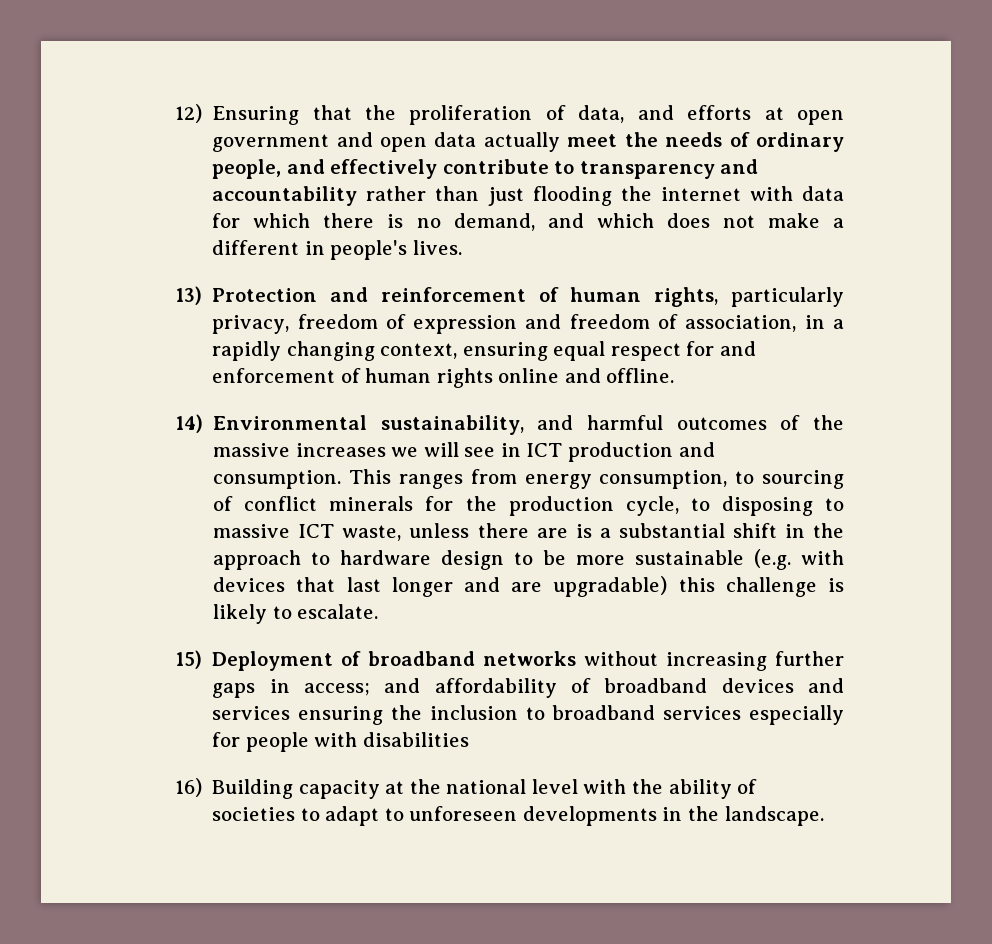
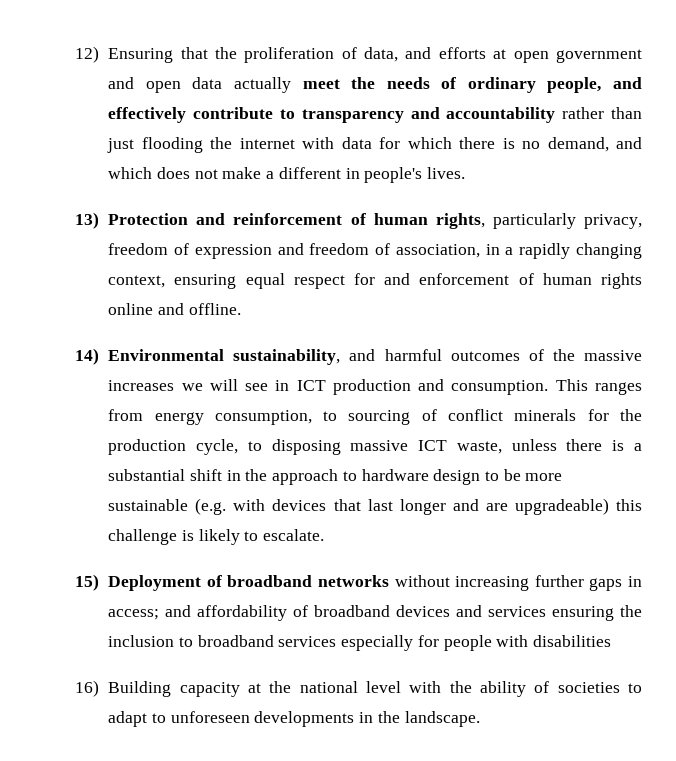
- This ranges from energy consumption, to sourcing of conflict minerals for the production cycle, to disposing to massive ICT waste, unless there are is a substantial shift in the approach to hardware design to be more sustainable (e.g. with devices that last longer and are upgradable) this challenge is likely to escalate.
+ This ranges from energy consumption, to sourcing of conflict minerals for the production cycle, to disposing massive ICT waste, unless there is a substantial shift in the approach to hardware design to be more sustainable (e.g. with devices that last longer and are upgradeable) this challenge is likely to escalate.

